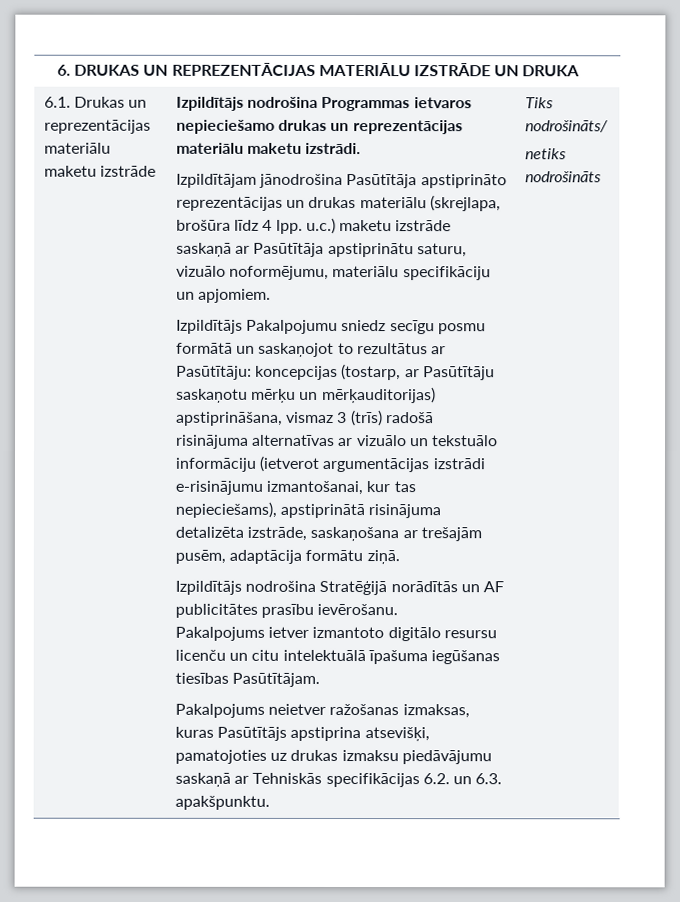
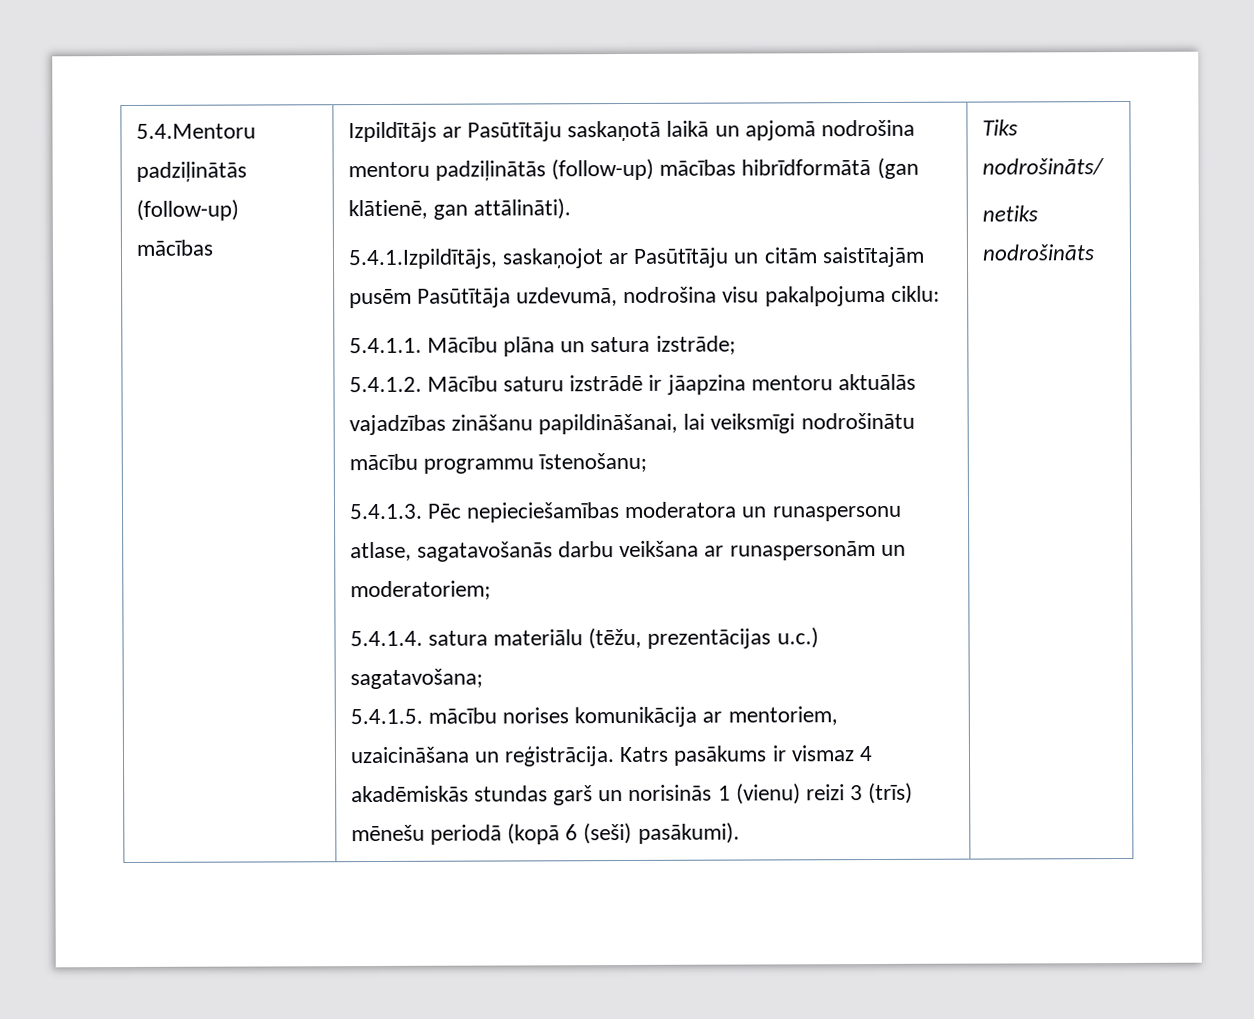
- 6. DRUKAS UN REPREZENTĀCIJAS MATERIĀLU IZSTRĀDE UN DRUKA
- 6.1. Drukas un reprezentācijas materiālu maketu izstrāde | Izpildītājs nodrošina Programmas ietvaros nepieciešamo drukas un reprezentācijas materiālu maketu izstrādi.
- Izpildītājam jānodrošina Pasūtītāja apstiprināto reprezentācijas un drukas materiālu (skrejlapa, brošūra līdz 4 lpp. u.c.) maketu izstrāde saskaņā ar Pasūtītāja apstiprinātu saturu, vizuālo noformējumu, materiālu specifikāciju un apjomiem.
- Izpildītājs Pakalpojumu sniedz secīgu posmu formātā un saskaņojot to rezultātus ar Pasūtītāju: koncepcijas (tostarp, ar Pasūtītāju saskaņotu mērķu un mērķauditorijas) apstiprināšana, vismaz 3 (trīs) radošā risinājuma alternatīvas ar vizuālo un tekstuālo informāciju (ietverot argumentācijas izstrādi e-risinājumu izmantošanai, kur tas nepieciešams), apstiprinātā risinājuma detalizēta izstrāde, saskaņošana ar trešajām pusēm, adaptācija formātu ziņā.
- Izpildītājs nodrošina Stratēģijā norādītās un AF publicitātes prasību ievērošanu.
- Pakalpojums ietver izmantoto digitālo resursu licenču un citu intelektuālā īpašuma iegūšanas tiesības Pasūtītājam.
- Pakalpojums neietver ražošanas izmaksas, kuras Pasūtītājs apstiprina atsevišķi, pamatojoties uz drukas izmaksu piedāvājumu saskaņā ar Tehniskās specifikācijas 6.2. un 6.3. apakšpunktu.
+ 5.4.Mentoru padziļinātās (follow-up) mācības | Izpildītājs ar Pasūtītāju saskaņotā laikā un apjomā nodrošina mentoru padziļinātās (follow-up) mācības hibrīdformātā (gan klātienē, gan attālināti).
+ 5.4.1.Izpildītājs, saskaņojot ar Pasūtītāju un citām saistītajām pusēm Pasūtītāja uzdevumā, nodrošina visu pakalpojuma ciklu:
+ 5.4.1.1. Mācību plāna un satura izstrāde;
+ 5.4.1.2. Mācību saturu izstrādē ir jāapzina mentoru aktuālās vajadzības zināšanu papildināšanai, lai veiksmīgi nodrošinātu mācību programmu īstenošanu;
+ 5.4.1.3. Pēc nepieciešamības moderatora un runaspersonu atlase, sagatavošanās darbu veikšana ar runaspersonām un moderatoriem;
+ 5.4.1.4. satura materiālu (tēžu, prezentācijas u.c.) sagatavošana;
+ 5.4.1.5. mācību norises komunikācija ar mentoriem, uzaicināšana un reģistrācija. Katrs pasākums ir vismaz 4 akadēmiskās stundas garš un norisinās 1 (vienu) reizi 3 (trīs) mēnešu periodā (kopā 6 (seši) pasākumi).

